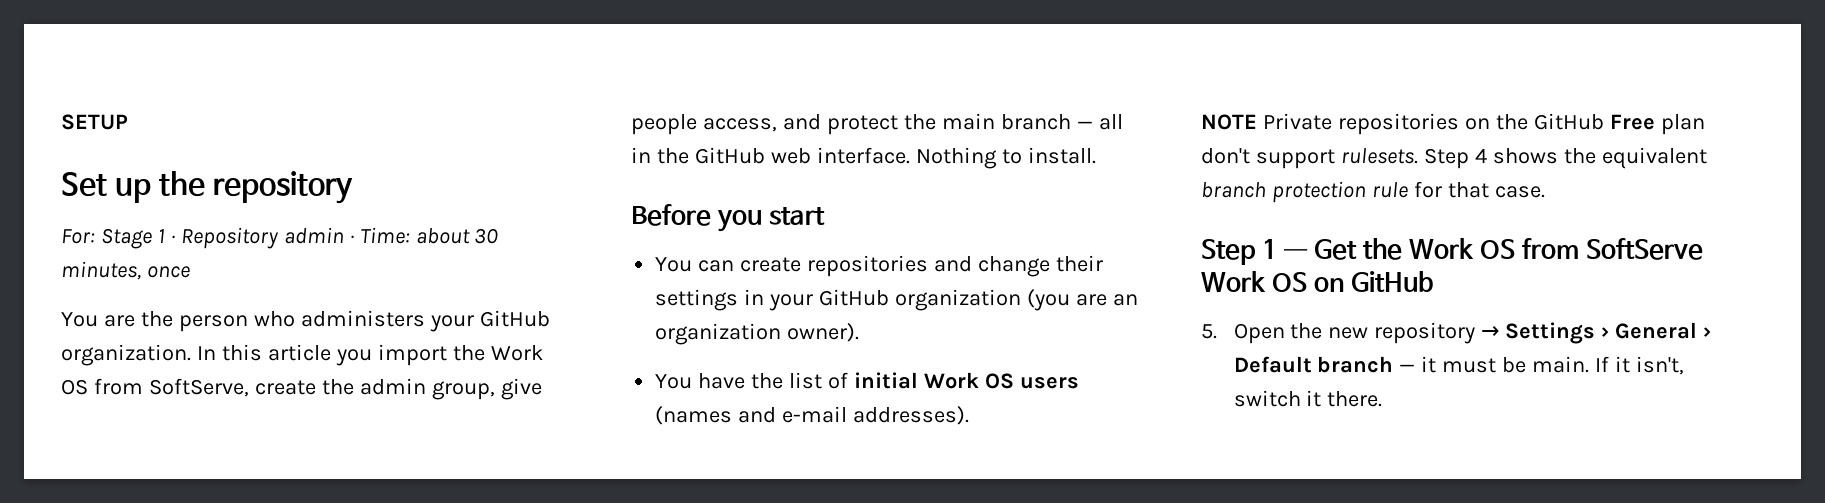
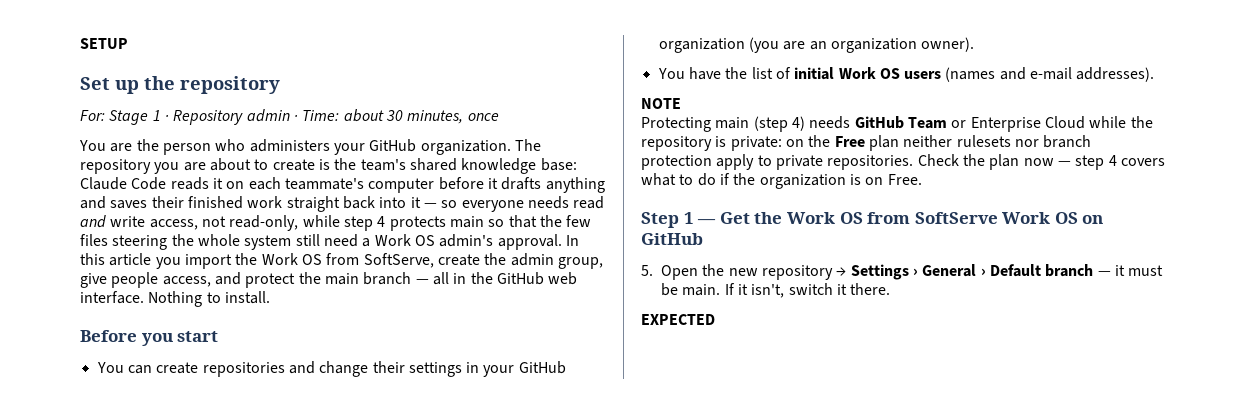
+ The repository you are about to create is the team's shared knowledge base: Claude Code reads it on each teammate's computer before it drafts anything and saves their finished work straight back into it — so everyone needs read and write access, not read-only, while step 4 protects main so that the few files steering the whole system still need a Work OS admin's approval.
- NOTE Private repositories on the GitHub Free plan don't support rulesets. Step 4 shows the equivalent branch protection rule for that case.
+ NOTE
+ Protecting main (step 4) needs GitHub Team or Enterprise Cloud while the repository is private: on the Free plan neither rulesets nor branch protection apply to private repositories. Check the plan now — step 4 covers what to do if the organization is on Free.
+ EXPECTED

